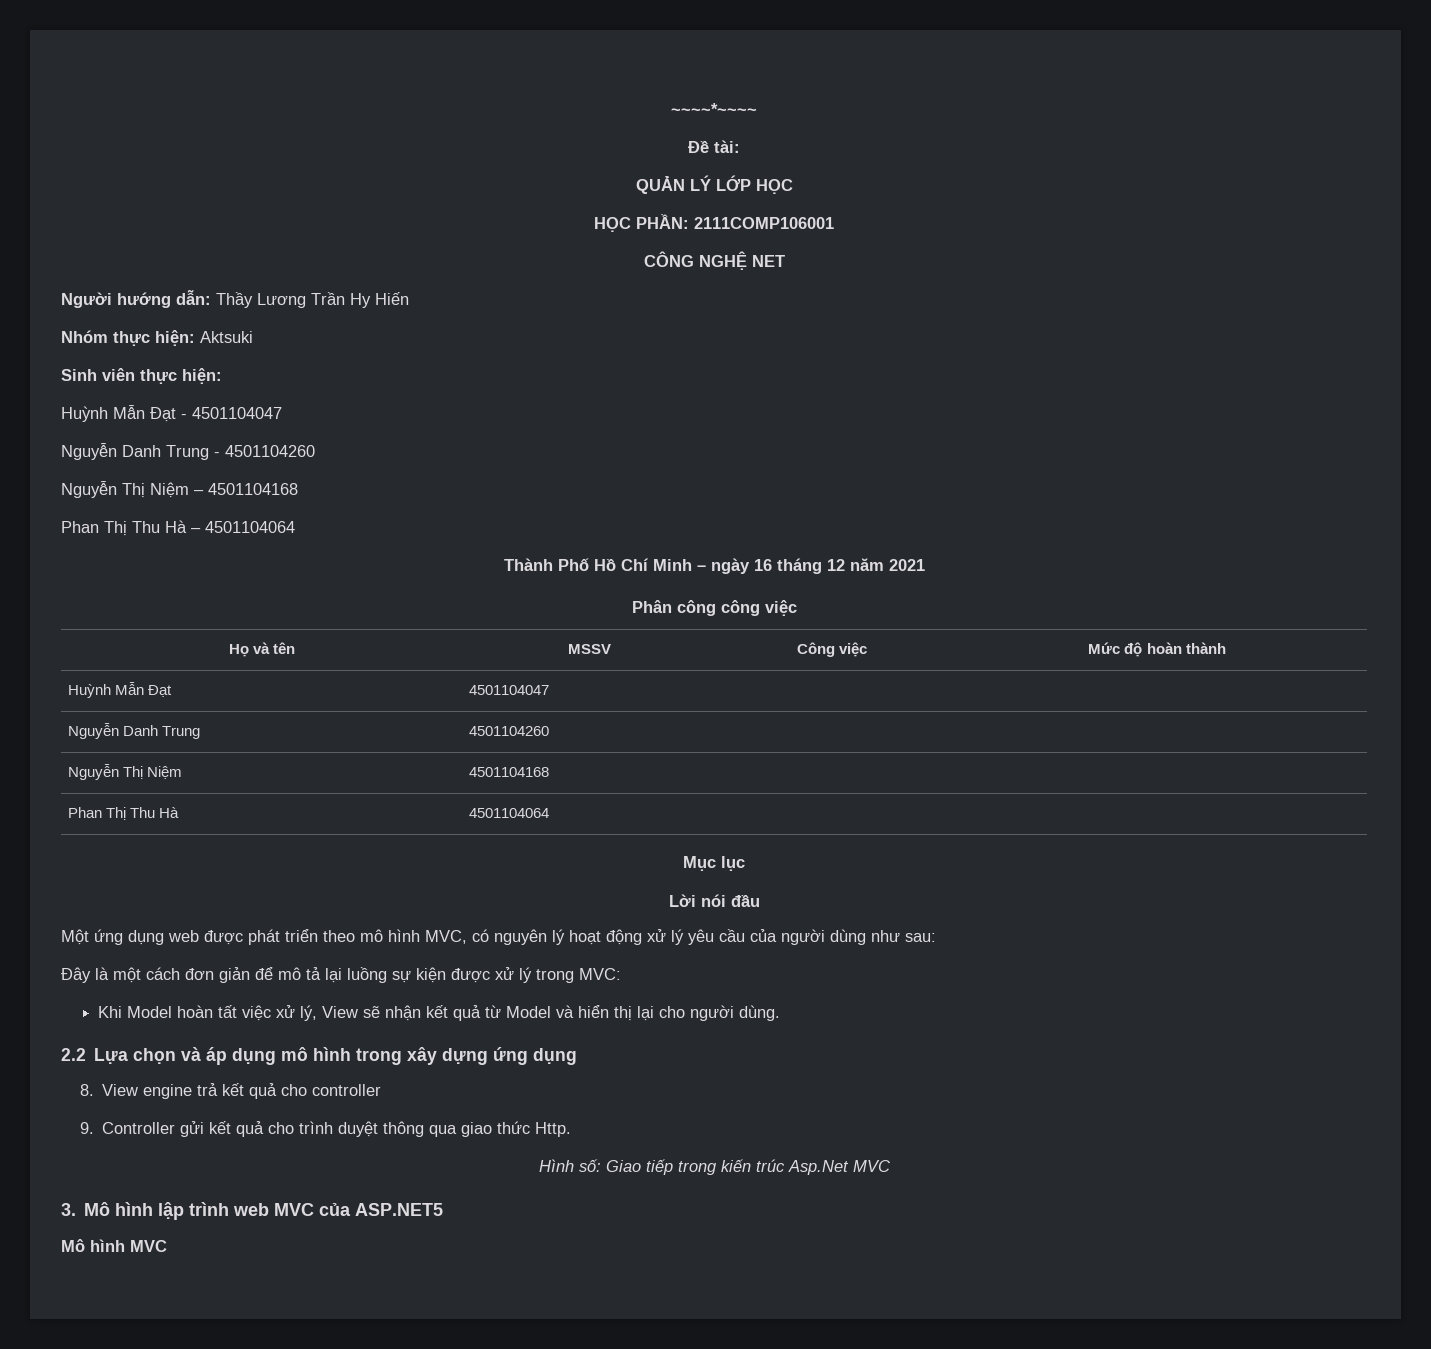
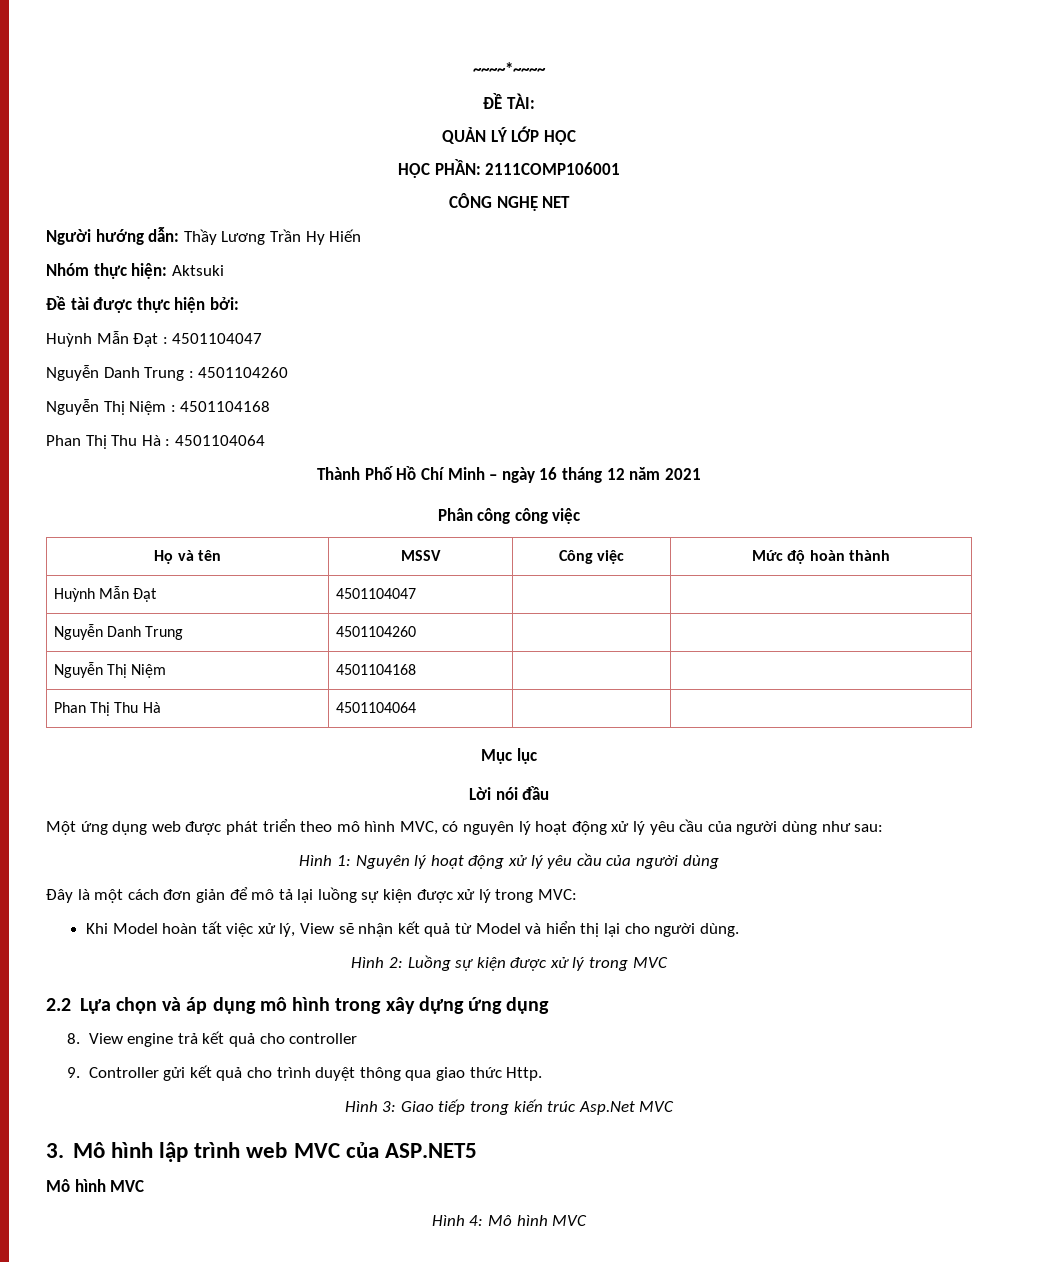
- Đề tài:
+ ĐỀ TÀI:
- Sinh viên thực hiện:
- Huỳnh Mẫn Đạt - 4501104047
+ Đề tài được thực hiện bởi:
+ Huỳnh Mẫn Đạt : 4501104047
- Nguyễn Danh Trung - 4501104260
+ Nguyễn Danh Trung : 4501104260
- Nguyễn Thị Niệm – 4501104168
+ Nguyễn Thị Niệm : 4501104168
- Phan Thị Thu Hà – 4501104064
+ Phan Thị Thu Hà : 4501104064
+ Hình 1: Nguyên lý hoạt động xử lý yêu cầu của người dùng
+ Hình 2: Luồng sự kiện được xử lý trong MVC
- Hình số: Giao tiếp trong kiến trúc Asp.Net MVC
+ Hình 3: Giao tiếp trong kiến trúc Asp.Net MVC
+ Hình 4: Mô hình MVC

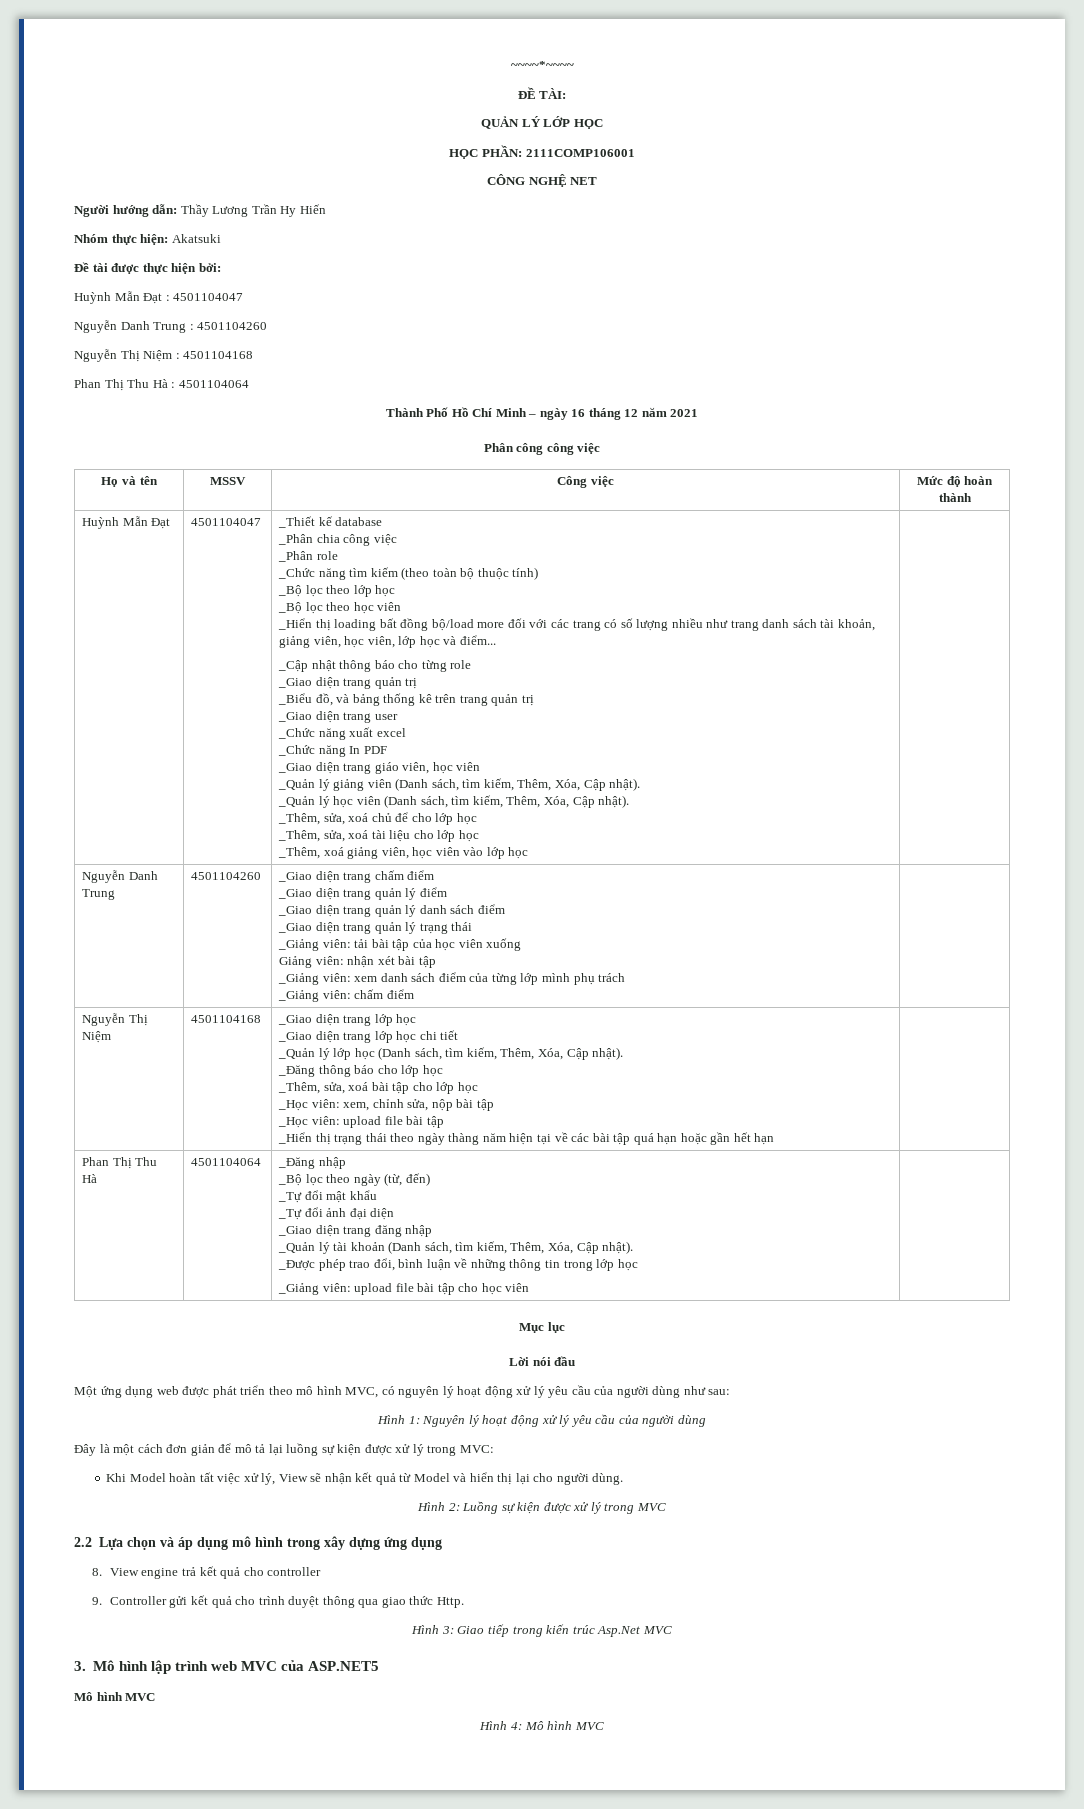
- Nhóm thực hiện: Aktsuki
+ Nhóm thực hiện: Akatsuki
- Nguyễn Danh Trung | 4501104260 | |
- Nguyễn Thị Niệm | 4501104168 | |
+ _Thiết kế database
+ _Phân chia công việc
+ _Phân role
+ _Chức năng tìm kiếm (theo toàn bộ thuộc tính)
+ _Bộ lọc theo lớp học
+ _Bộ lọc theo học viên
+ _Hiển thị loading bất đồng bộ/load more đối với các trang có số lượng nhiều như trang danh sách tài khoản, giảng viên, học viên, lớp học và điểm...
+ _Cập nhật thông báo cho từng role
+ _Giao diện trang quản trị
+ _Biểu đồ, và bảng thống kê trên trang quản trị
+ _Giao diện trang user
+ _Chức năng xuất excel
+ _Chức năng In PDF
+ _Giao diện trang giáo viên, học viên
+ _Quản lý giảng viên (Danh sách, tìm kiếm, Thêm, Xóa, Cập nhật).
+ _Quản lý học viên (Danh sách, tìm kiếm, Thêm, Xóa, Cập nhật).
+ _Thêm, sửa, xoá chủ để cho lớp học
+ _Thêm, sửa, xoá tài liệu cho lớp học
+ _Thêm, xoá giảng viên, học viên vào lớp học |
+ Nguyễn Danh Trung | 4501104260 | _Giao diện trang chấm điểm
+ _Giao diện trang quản lý điểm
+ _Giao diện trang quản lý danh sách điểm
+ _Giao diện trang quản lý trạng thái
+ _Giảng viên: tải bài tập của học viên xuống
+ Giảng viên: nhận xét bài tập
+ _Giảng viên: xem danh sách điểm của từng lớp mình phụ trách
+ _Giảng viên: chấm điểm |
+ Nguyễn Thị Niệm | 4501104168 | _Giao diện trang lớp học
+ _Giao diện trang lớp học chi tiết
+ _Quản lý lớp học (Danh sách, tìm kiếm, Thêm, Xóa, Cập nhật).
+ _Đăng thông báo cho lớp học
+ _Thêm, sửa, xoá bài tập cho lớp học
+ _Học viên: xem, chỉnh sửa, nộp bài tập
+ _Học viên: upload file bài tập
+ _Hiển thị trạng thái theo ngày thàng năm hiện tại về các bài tập quá hạn hoặc gần hết hạn
+ _Đăng nhập
+ _Bộ lọc theo ngày (từ, đến)
+ _Tự đổi mật khẩu
+ _Tự đổi ảnh đại diện
+ _Giao diện trang đăng nhập
+ _Quản lý tài khoản (Danh sách, tìm kiếm, Thêm, Xóa, Cập nhật).
+ _Được phép trao đổi, bình luận về những thông tin trong lớp học
+ _Giảng viên: upload file bài tập cho học viên

